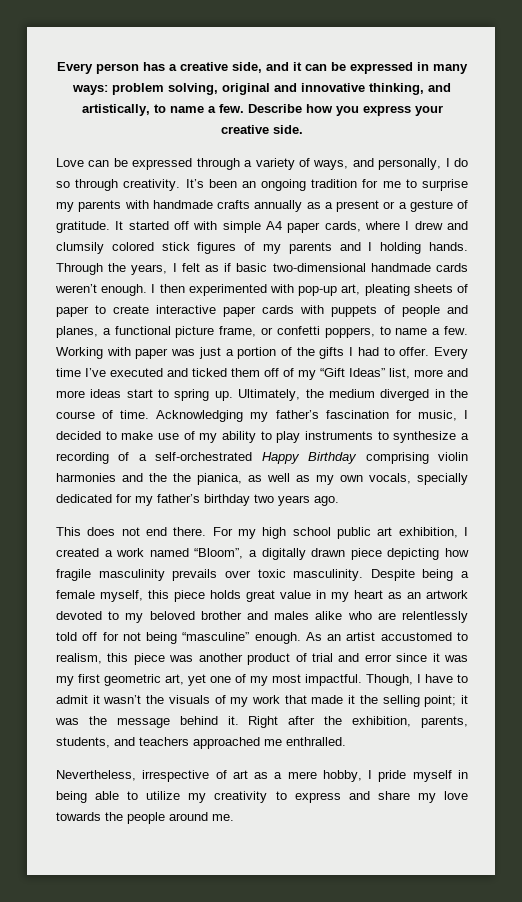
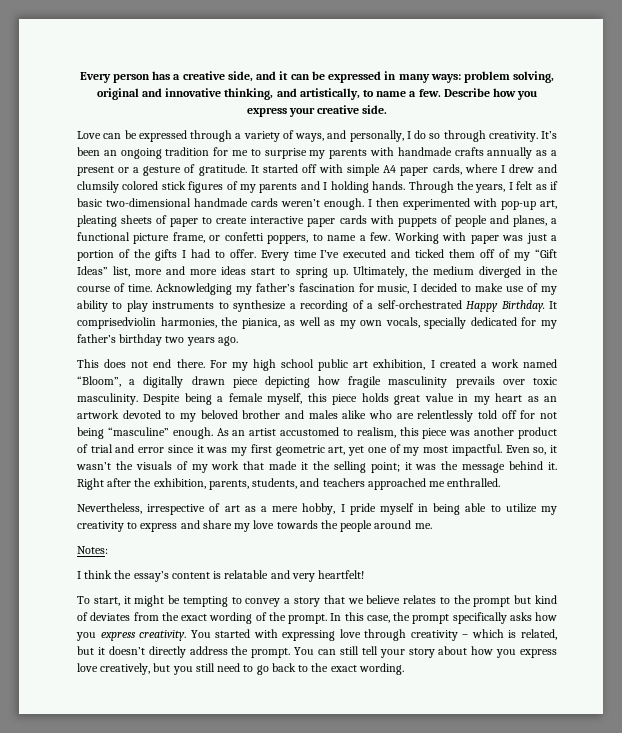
- Acknowledging my father’s fascination for music, I decided to make use of my ability to play instruments to synthesize a recording of a self-orchestrated Happy Birthday comprising violin harmonies and the the pianica, as well as my own vocals, specially dedicated for my father’s birthday two years ago.
+ Acknowledging my father’s fascination for music, I decided to make use of my ability to play instruments to synthesize a recording of a self-orchestrated Happy Birthday. It comprisedviolin harmonies, the pianica, as well as my own vocals, specially dedicated for my father’s birthday two years ago.
- Though, I have to admit it wasn’t the visuals of my work that made it the selling point; it was the message behind it.
+ Even so, it wasn’t the visuals of my work that made it the selling point; it was the message behind it.
+ Notes:
+ I think the essay’s content is relatable and very heartfelt!
+ To start, it might be tempting to convey a story that we believe relates to the prompt but kind of deviates from the exact wording of the prompt. In this case, the prompt specifically asks how you express creativity. You started with expressing love through creativity – which is related, but it doesn’t directly address the prompt. You can still tell your story about how you express love creatively, but you still need to go back to the exact wording.

